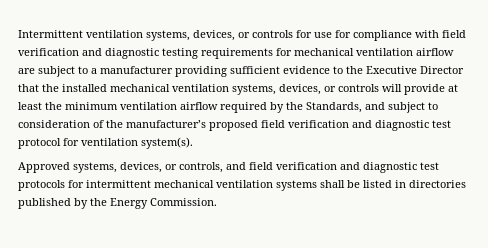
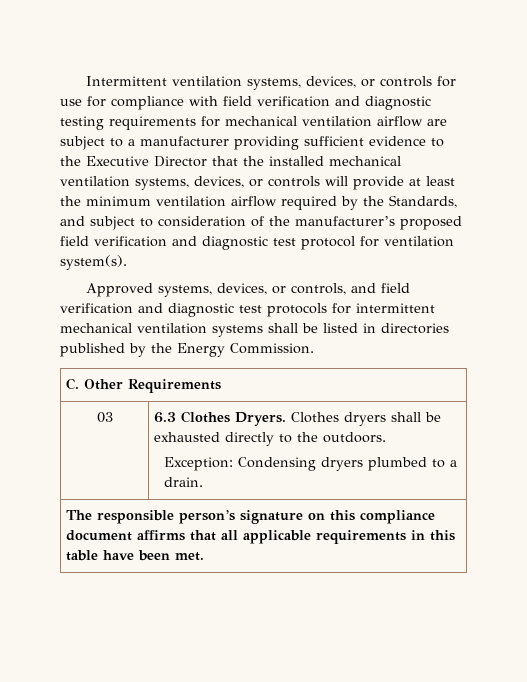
+ C. Other Requirements
+ 03 | 6.3 Clothes Dryers. Clothes dryers shall be exhausted directly to the outdoors.
+ Exception: Condensing dryers plumbed to a drain.
+ The responsible person’s signature on this compliance document affirms that all applicable requirements in this table have been met.

